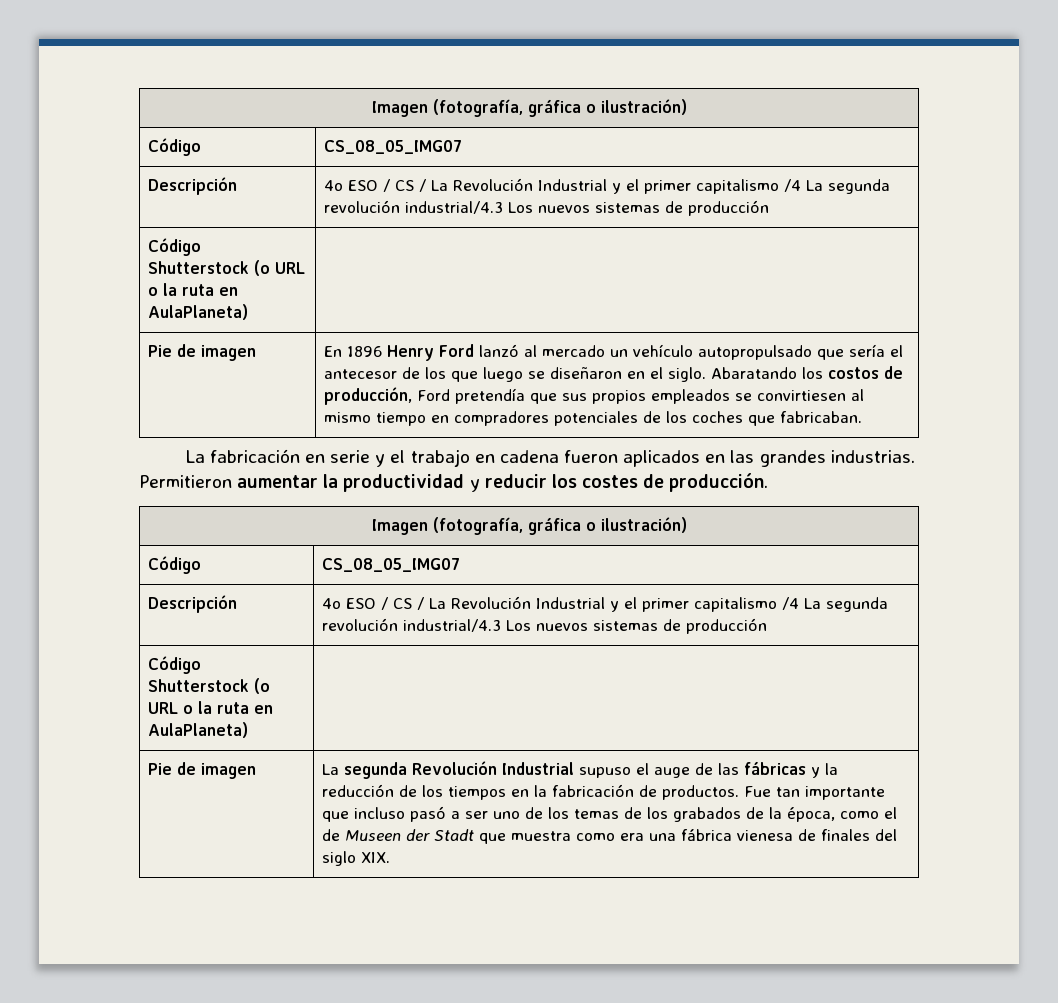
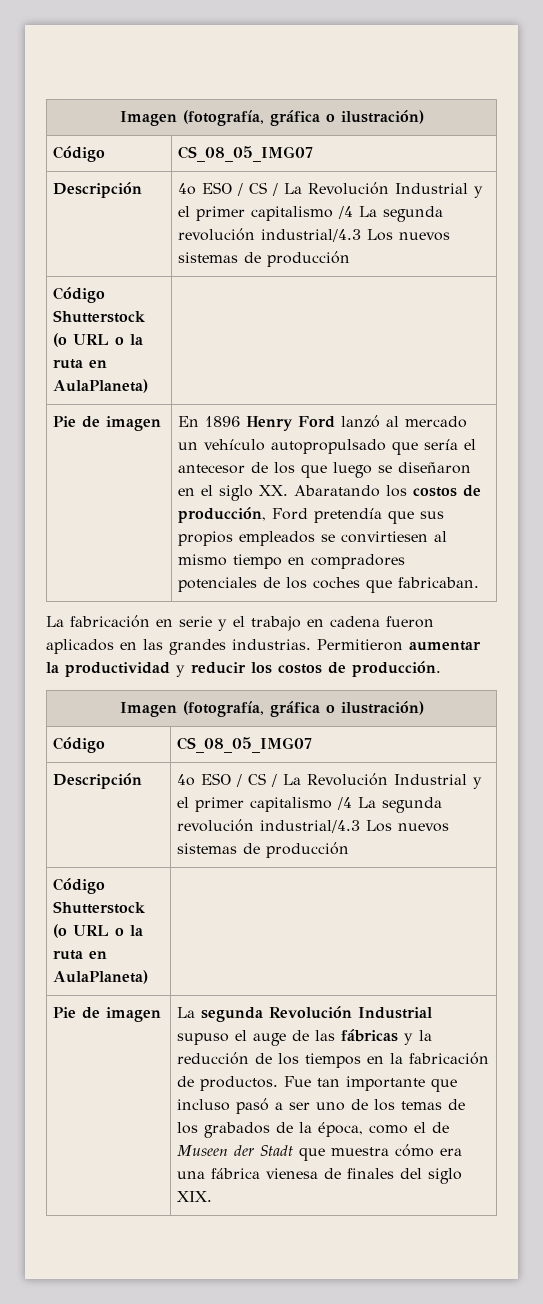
- En 1896 Henry Ford lanzó al mercado un vehículo autopropulsado que sería el antecesor de los que luego se diseñaron en el siglo. Abaratando los costos de producción, Ford pretendía que sus propios empleados se convirtiesen al mismo tiempo en compradores potenciales de los coches que fabricaban.
+ En 1896 Henry Ford lanzó al mercado un vehículo autopropulsado que sería el antecesor de los que luego se diseñaron en el siglo XX. Abaratando los costos de producción, Ford pretendía que sus propios empleados se convirtiesen al mismo tiempo en compradores potenciales de los coches que fabricaban.
- Permitieron aumentar la productividad y reducir los costes de producción.
+ Permitieron aumentar la productividad y reducir los costos de producción.
- Fue tan importante que incluso pasó a ser uno de los temas de los grabados de la época, como el de Museen der Stadt que muestra como era una fábrica vienesa de finales del siglo XIX.
+ Fue tan importante que incluso pasó a ser uno de los temas de los grabados de la época, como el de Museen der Stadt que muestra cómo era una fábrica vienesa de finales del siglo XIX.

